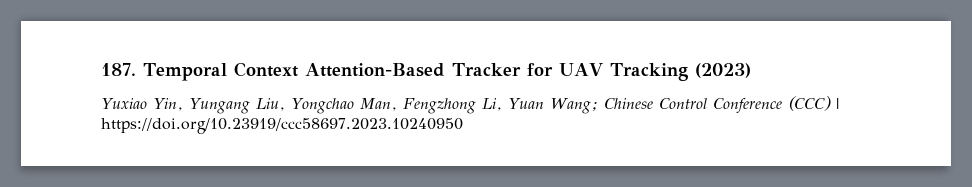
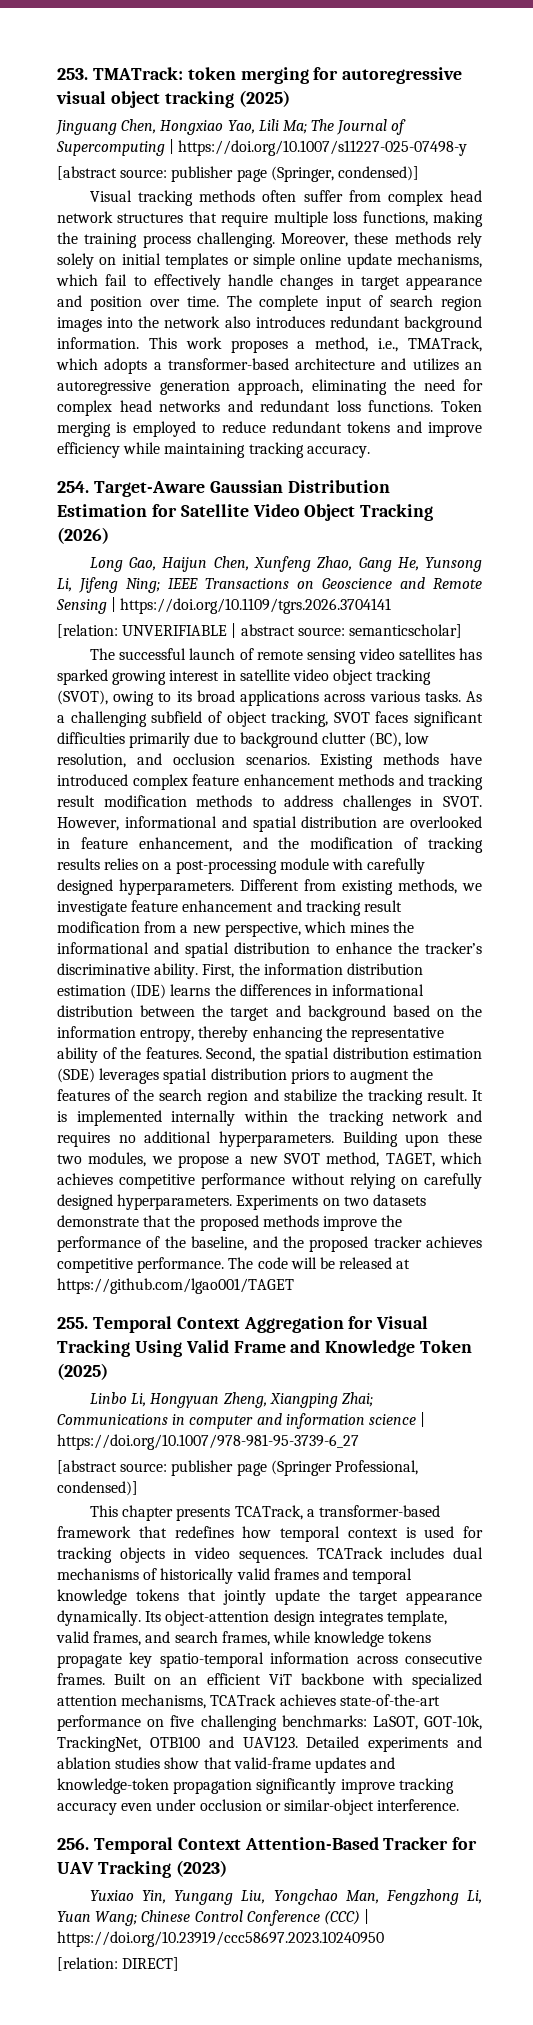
- 187. Temporal Context Attention-Based Tracker for UAV Tracking (2023)
+ 253. TMATrack: token merging for autoregressive visual object tracking (2025)
+ Jinguang Chen, Hongxiao Yao, Lili Ma; The Journal of Supercomputing | https://doi.org/10.1007/s11227-025-07498-y
+ [abstract source: publisher page (Springer, condensed)]
+ Visual tracking methods often suffer from complex head network structures that require multiple loss functions, making the training process challenging. Moreover, these methods rely solely on initial templates or simple online update mechanisms, which fail to effectively handle changes in target appearance and position over time. The complete input of search region images into the network also introduces redundant background information. This work proposes a method, i.e., TMATrack, which adopts a transformer-based architecture and utilizes an autoregressive generation approach, eliminating the need for complex head networks and redundant loss functions. Token merging is employed to reduce redundant tokens and improve efficiency while maintaining tracking accuracy.
+ 254. Target-Aware Gaussian Distribution Estimation for Satellite Video Object Tracking (2026)
+ Long Gao, Haijun Chen, Xunfeng Zhao, Gang He, Yunsong Li, Jifeng Ning; IEEE Transactions on Geoscience and Remote Sensing | https://doi.org/10.1109/tgrs.2026.3704141
+ [relation: UNVERIFIABLE | abstract source: semanticscholar]
+ The successful launch of remote sensing video satellites has sparked growing interest in satellite video object tracking (SVOT), owing to its broad applications across various tasks. As a challenging subfield of object tracking, SVOT faces significant difficulties primarily due to background clutter (BC), low resolution, and occlusion scenarios. Existing methods have introduced complex feature enhancement methods and tracking result modification methods to address challenges in SVOT. However, informational and spatial distribution are overlooked in feature enhancement, and the modification of tracking results relies on a post-processing module with carefully designed hyperparameters. Different from existing methods, we investigate feature enhancement and tracking result modification from a new perspective, which mines the informational and spatial distribution to enhance the tracker’s discriminative ability. First, the information distribution estimation (IDE) learns the differences in informational distribution between the target and background based on the information entropy, thereby enhancing the representative ability of the features. Second, the spatial distribution estimation (SDE) leverages spatial distribution priors to augment the features of the search region and stabilize the tracking result. It is implemented internally within the tracking network and requires no additional hyperparameters. Building upon these two modules, we propose a new SVOT method, TAGET, which achieves competitive performance without relying on carefully designed hyperparameters. Experiments on two datasets demonstrate that the proposed methods improve the performance of the baseline, and the proposed tracker achieves competitive performance. The code will be released at https://github.com/lgao001/TAGET
+ 255. Temporal Context Aggregation for Visual Tracking Using Valid Frame and Knowledge Token (2025)
+ Linbo Li, Hongyuan Zheng, Xiangping Zhai; Communications in computer and information science | https://doi.org/10.1007/978-981-95-3739-6_27
+ [abstract source: publisher page (Springer Professional, condensed)]
+ This chapter presents TCATrack, a transformer-based framework that redefines how temporal context is used for tracking objects in video sequences. TCATrack includes dual mechanisms of historically valid frames and temporal knowledge tokens that jointly update the target appearance dynamically. Its object-attention design integrates template, valid frames, and search frames, while knowledge tokens propagate key spatio-temporal information across consecutive frames. Built on an efficient ViT backbone with specialized attention mechanisms, TCATrack achieves state-of-the-art performance on five challenging benchmarks: LaSOT, GOT-10k, TrackingNet, OTB100 and UAV123. Detailed experiments and ablation studies show that valid-frame updates and knowledge-token propagation significantly improve tracking accuracy even under occlusion or similar-object interference.
+ 256. Temporal Context Attention-Based Tracker for UAV Tracking (2023)
+ [relation: DIRECT]

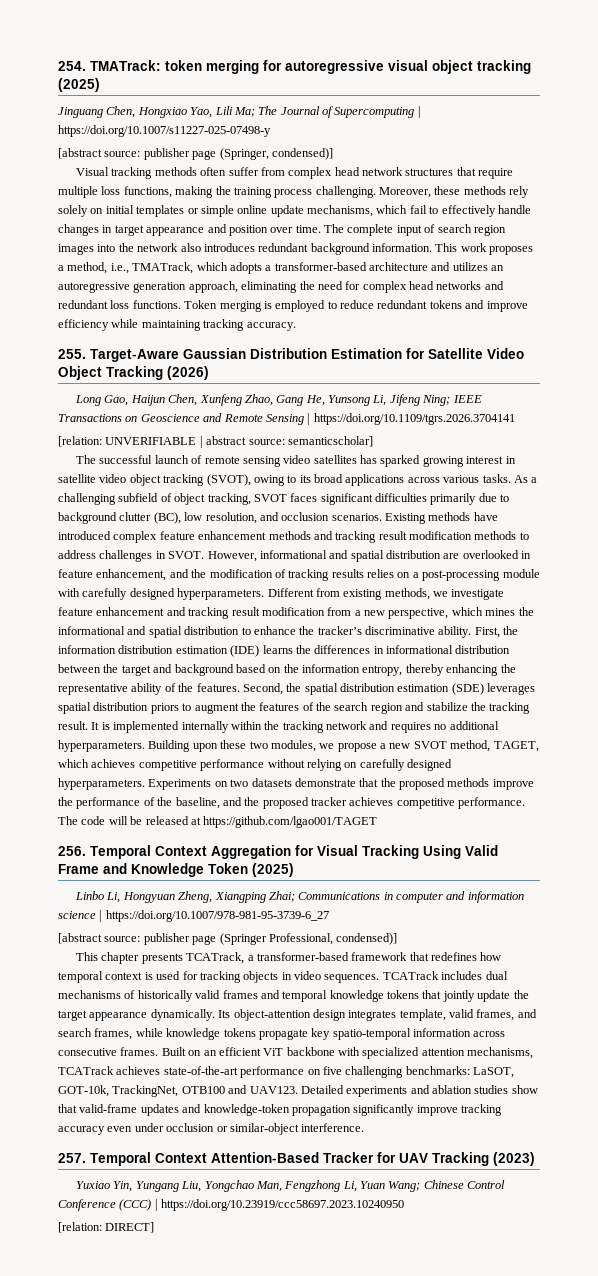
- 253. TMATrack: token merging for autoregressive visual object tracking (2025)
+ 254. TMATrack: token merging for autoregressive visual object tracking (2025)
- 254. Target-Aware Gaussian Distribution Estimation for Satellite Video Object Tracking (2026)
+ 255. Target-Aware Gaussian Distribution Estimation for Satellite Video Object Tracking (2026)
- 255. Temporal Context Aggregation for Visual Tracking Using Valid Frame and Knowledge Token (2025)
+ 256. Temporal Context Aggregation for Visual Tracking Using Valid Frame and Knowledge Token (2025)
- 256. Temporal Context Attention-Based Tracker for UAV Tracking (2023)
+ 257. Temporal Context Attention-Based Tracker for UAV Tracking (2023)

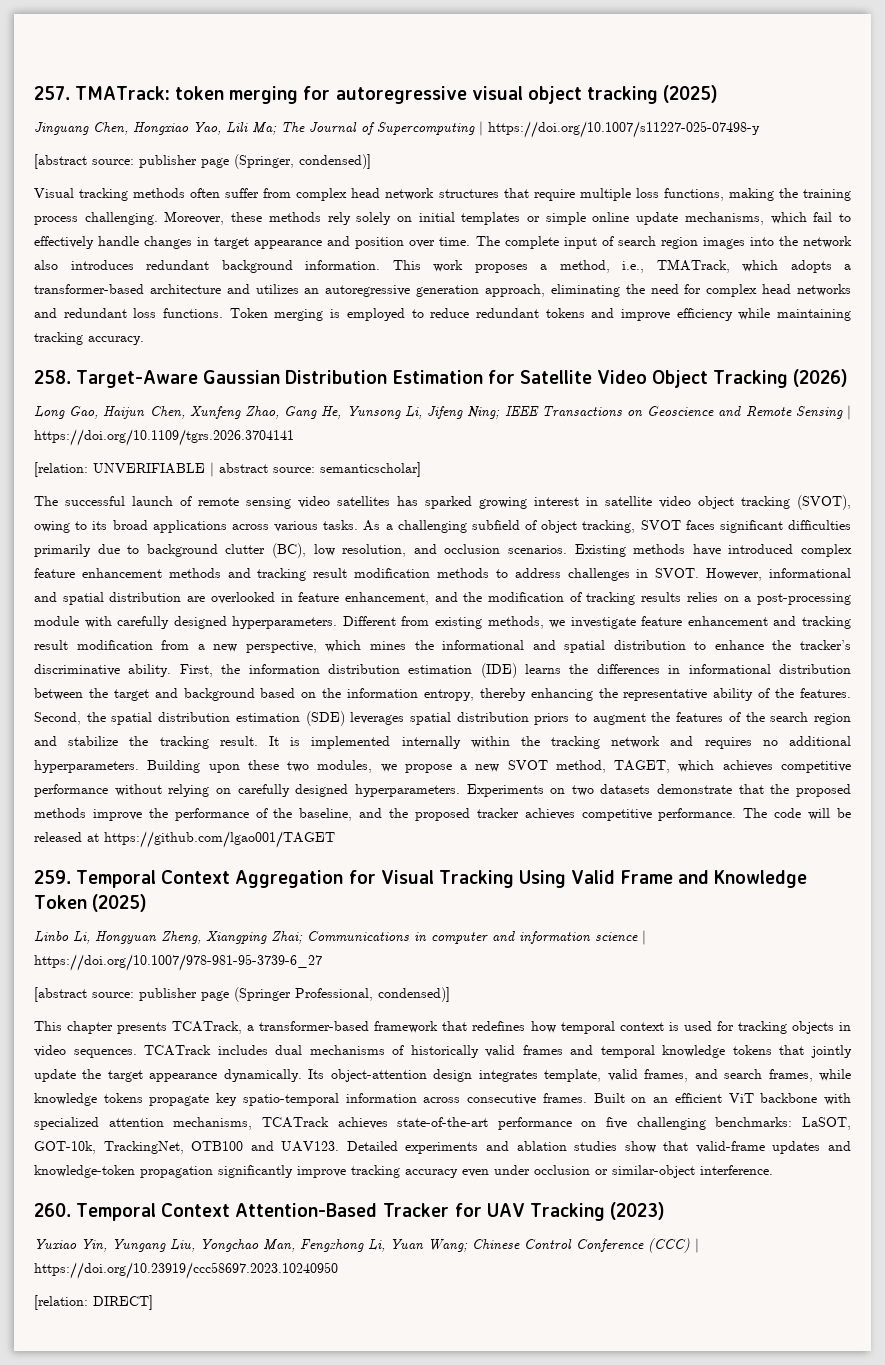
- 254. TMATrack: token merging for autoregressive visual object tracking (2025)
+ 257. TMATrack: token merging for autoregressive visual object tracking (2025)
- 255. Target-Aware Gaussian Distribution Estimation for Satellite Video Object Tracking (2026)
+ 258. Target-Aware Gaussian Distribution Estimation for Satellite Video Object Tracking (2026)
- 256. Temporal Context Aggregation for Visual Tracking Using Valid Frame and Knowledge Token (2025)
+ 259. Temporal Context Aggregation for Visual Tracking Using Valid Frame and Knowledge Token (2025)
- 257. Temporal Context Attention-Based Tracker for UAV Tracking (2023)
+ 260. Temporal Context Attention-Based Tracker for UAV Tracking (2023)

